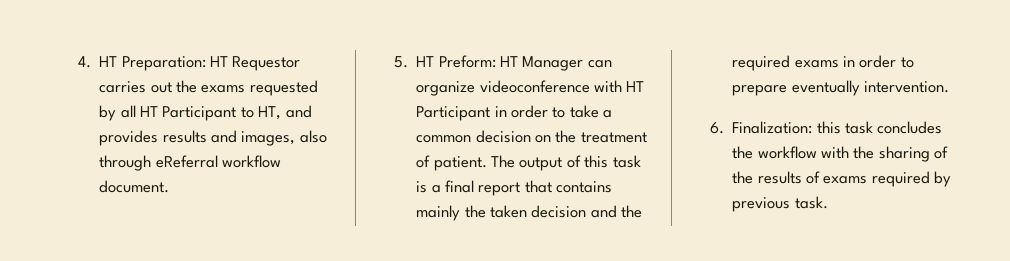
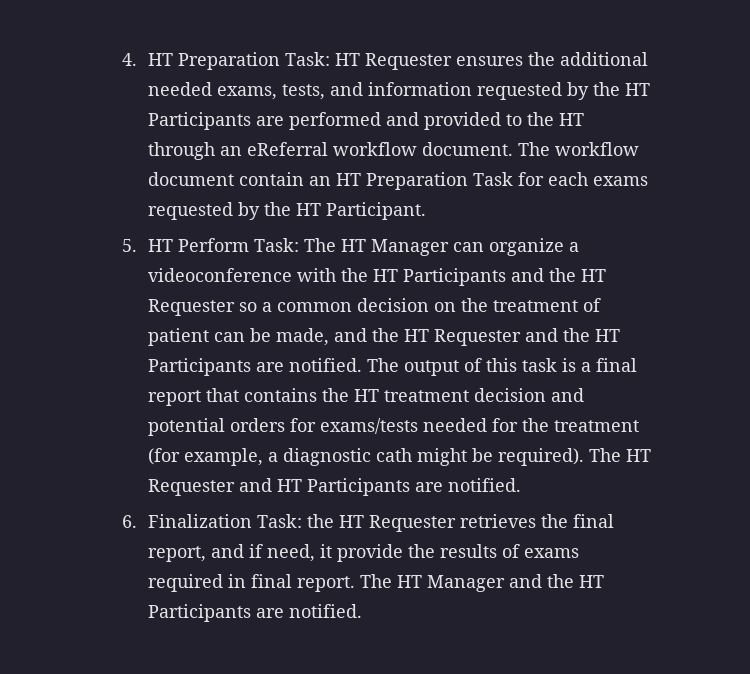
- 4. HT Preparation: HT Requestor carries out the exams requested by all HT Participant to HT, and provides results and images, also through eReferral workflow document.
+ 4. HT Preparation Task: HT Requester ensures the additional needed exams, tests, and information requested by the HT Participants are performed and provided to the HT through an eReferral workflow document. The workflow document contain an HT Preparation Task for each exams requested by the HT Participant.
- 5. HT Preform: HT Manager can organize videoconference with HT Participant in order to take a common decision on the treatment of patient.
+ 5. HT Perform Task: The HT Manager can organize a videoconference with the HT Participants and the HT Requester so a common decision on the treatment of patient can be made, and the HT Requester and the HT Participants are notified.
- The output of this task is a final report that contains mainly the taken decision and the required exams in order to prepare eventually intervention.
- 6. Finalization: this task concludes the workflow with the sharing of the results of exams required by previous task.
+ The output of this task is a final report that contains the HT treatment decision and potential orders for exams/tests needed for the treatment (for example, a diagnostic cath might be required). The HT Requester and HT Participants are notified.
+ 6. Finalization Task: the HT Requester retrieves the final report, and if need, it provide the results of exams required in final report. The HT Manager and the HT Participants are notified.

